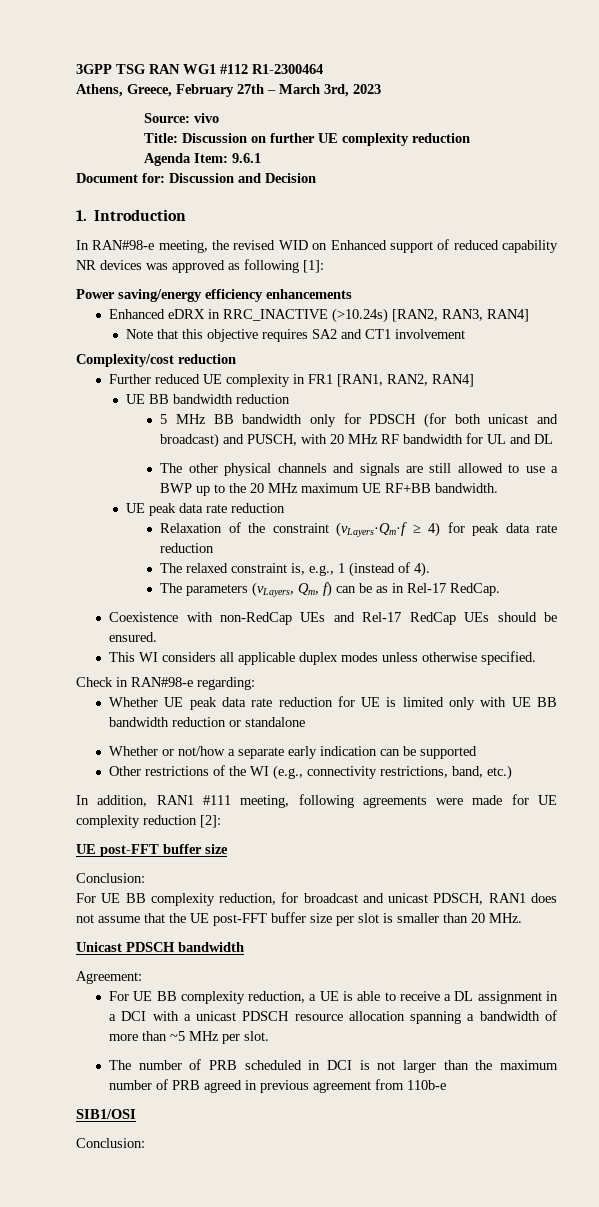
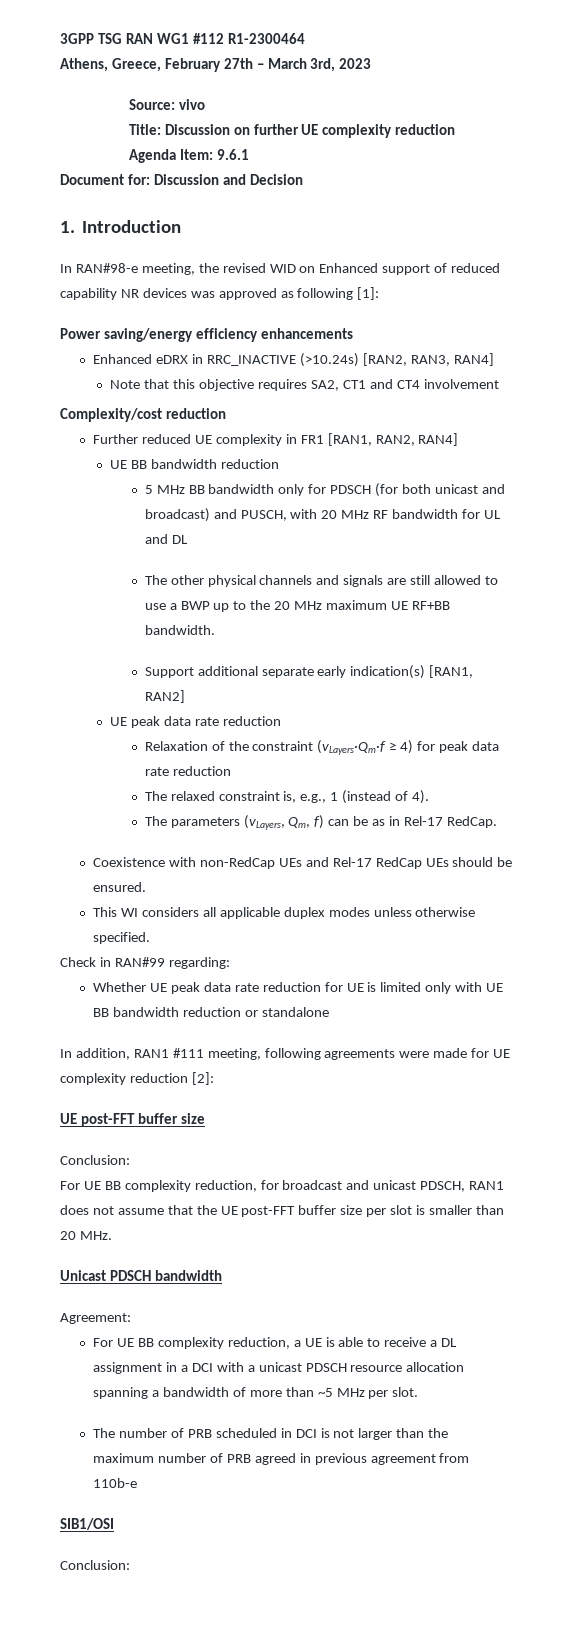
- Note that this objective requires SA2 and CT1 involvement
+ Note that this objective requires SA2, CT1 and CT4 involvement
+ Support additional separate early indication(s) [RAN1, RAN2]
- Check in RAN#98-e regarding:
+ Check in RAN#99 regarding:
- Whether or not/how a separate early indication can be supported
- Other restrictions of the WI (e.g., connectivity restrictions, band, etc.)

